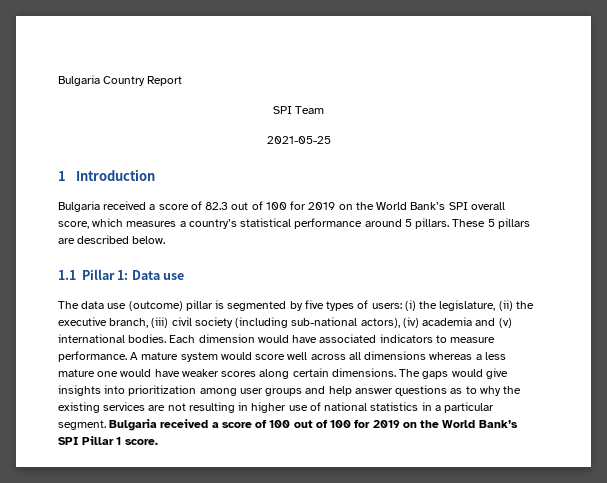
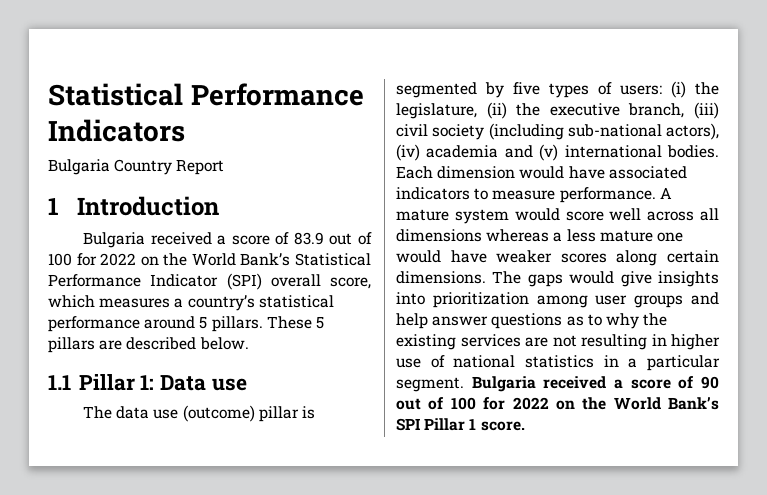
+ Statistical Performance Indicators
- SPI Team
- 2021-05-25
- Bulgaria received a score of 82.3 out of 100 for 2019 on the World Bank’s SPI overall score, which measures a country’s statistical performance around 5 pillars.
+ Bulgaria received a score of 83.9 out of 100 for 2022 on the World Bank’s Statistical Performance Indicator (SPI) overall score, which measures a country’s statistical performance around 5 pillars.
- Bulgaria received a score of 100 out of 100 for 2019 on the World Bank’s SPI Pillar 1 score.
+ Bulgaria received a score of 90 out of 100 for 2022 on the World Bank’s SPI Pillar 1 score.

